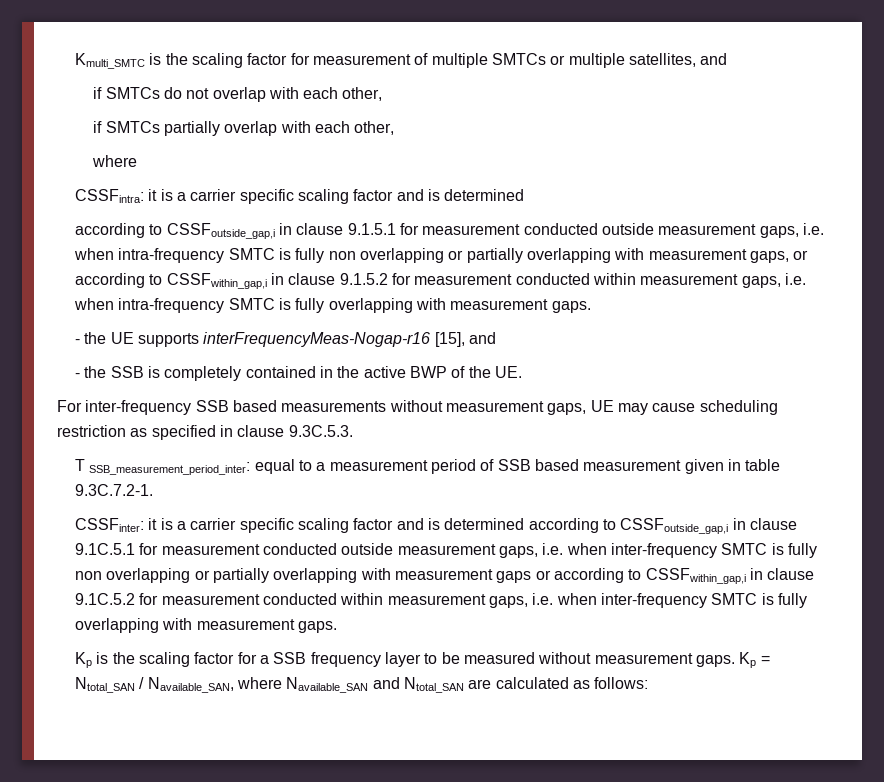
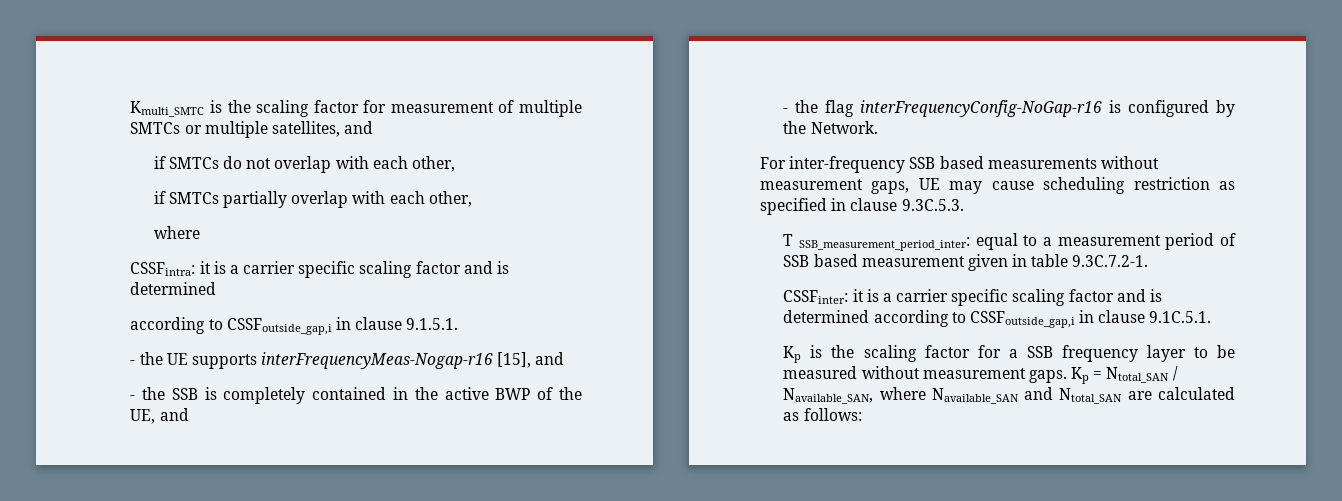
- according to CSSFoutside_gap,i in clause 9.1.5.1 for measurement conducted outside measurement gaps, i.e. when intra-frequency SMTC is fully non overlapping or partially overlapping with measurement gaps, or according to CSSFwithin_gap,i in clause 9.1.5.2 for measurement conducted within measurement gaps, i.e. when intra-frequency SMTC is fully overlapping with measurement gaps.
+ according to CSSFoutside_gap,i in clause 9.1.5.1.
- - the SSB is completely contained in the active BWP of the UE.
+ - the SSB is completely contained in the active BWP of the UE, and
+ - the flag interFrequencyConfig-NoGap-r16 is configured by the Network.
- CSSFinter: it is a carrier specific scaling factor and is determined according to CSSFoutside_gap,i in clause 9.1C.5.1 for measurement conducted outside measurement gaps, i.e. when inter-frequency SMTC is fully non overlapping or partially overlapping with measurement gaps or according to CSSFwithin_gap,i in clause 9.1C.5.2 for measurement conducted within measurement gaps, i.e. when inter-frequency SMTC is fully overlapping with measurement gaps.
+ CSSFinter: it is a carrier specific scaling factor and is determined according to CSSFoutside_gap,i in clause 9.1C.5.1.

